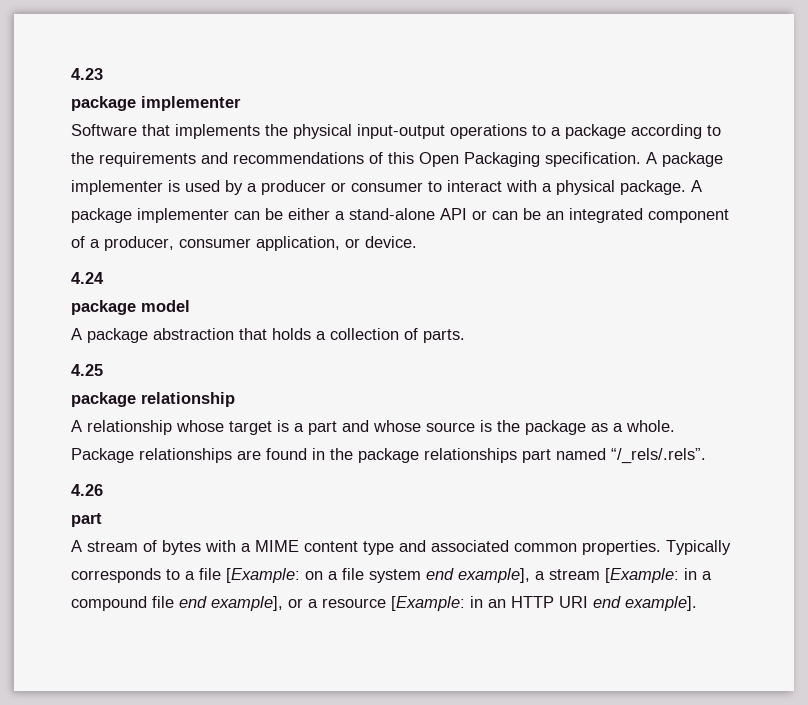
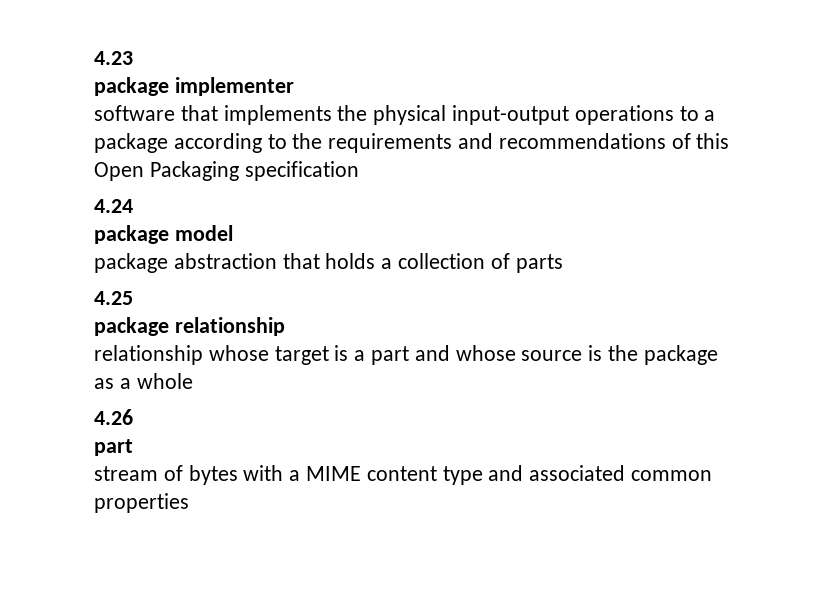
- Software that implements the physical input-output operations to a package according to the requirements and recommendations of this Open Packaging specification. A package implementer is used by a producer or consumer to interact with a physical package. A package implementer can be either a stand-alone API or can be an integrated component of a producer, consumer application, or device.
+ software that implements the physical input-output operations to a package according to the requirements and recommendations of this Open Packaging specification
- A package abstraction that holds a collection of parts.
+ package abstraction that holds a collection of parts
- A relationship whose target is a part and whose source is the package as a whole. Package relationships are found in the package relationships part named “/_rels/.rels”.
+ relationship whose target is a part and whose source is the package as a whole
- A stream of bytes with a MIME content type and associated common properties. Typically corresponds to a file [Example: on a file system end example], a stream [Example: in a compound file end example], or a resource [Example: in an HTTP URI end example].
+ stream of bytes with a MIME content type and associated common properties

